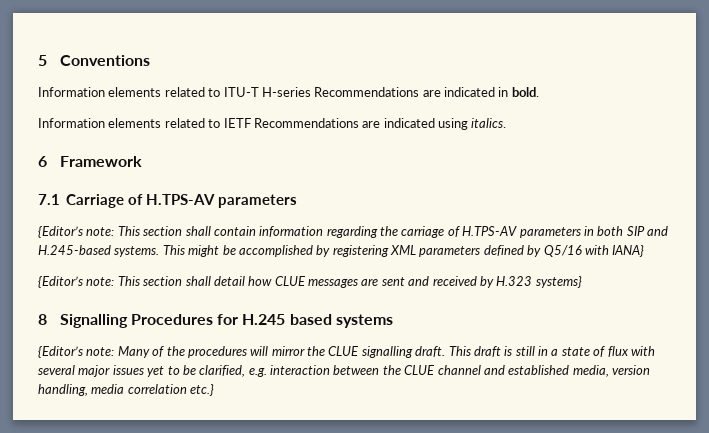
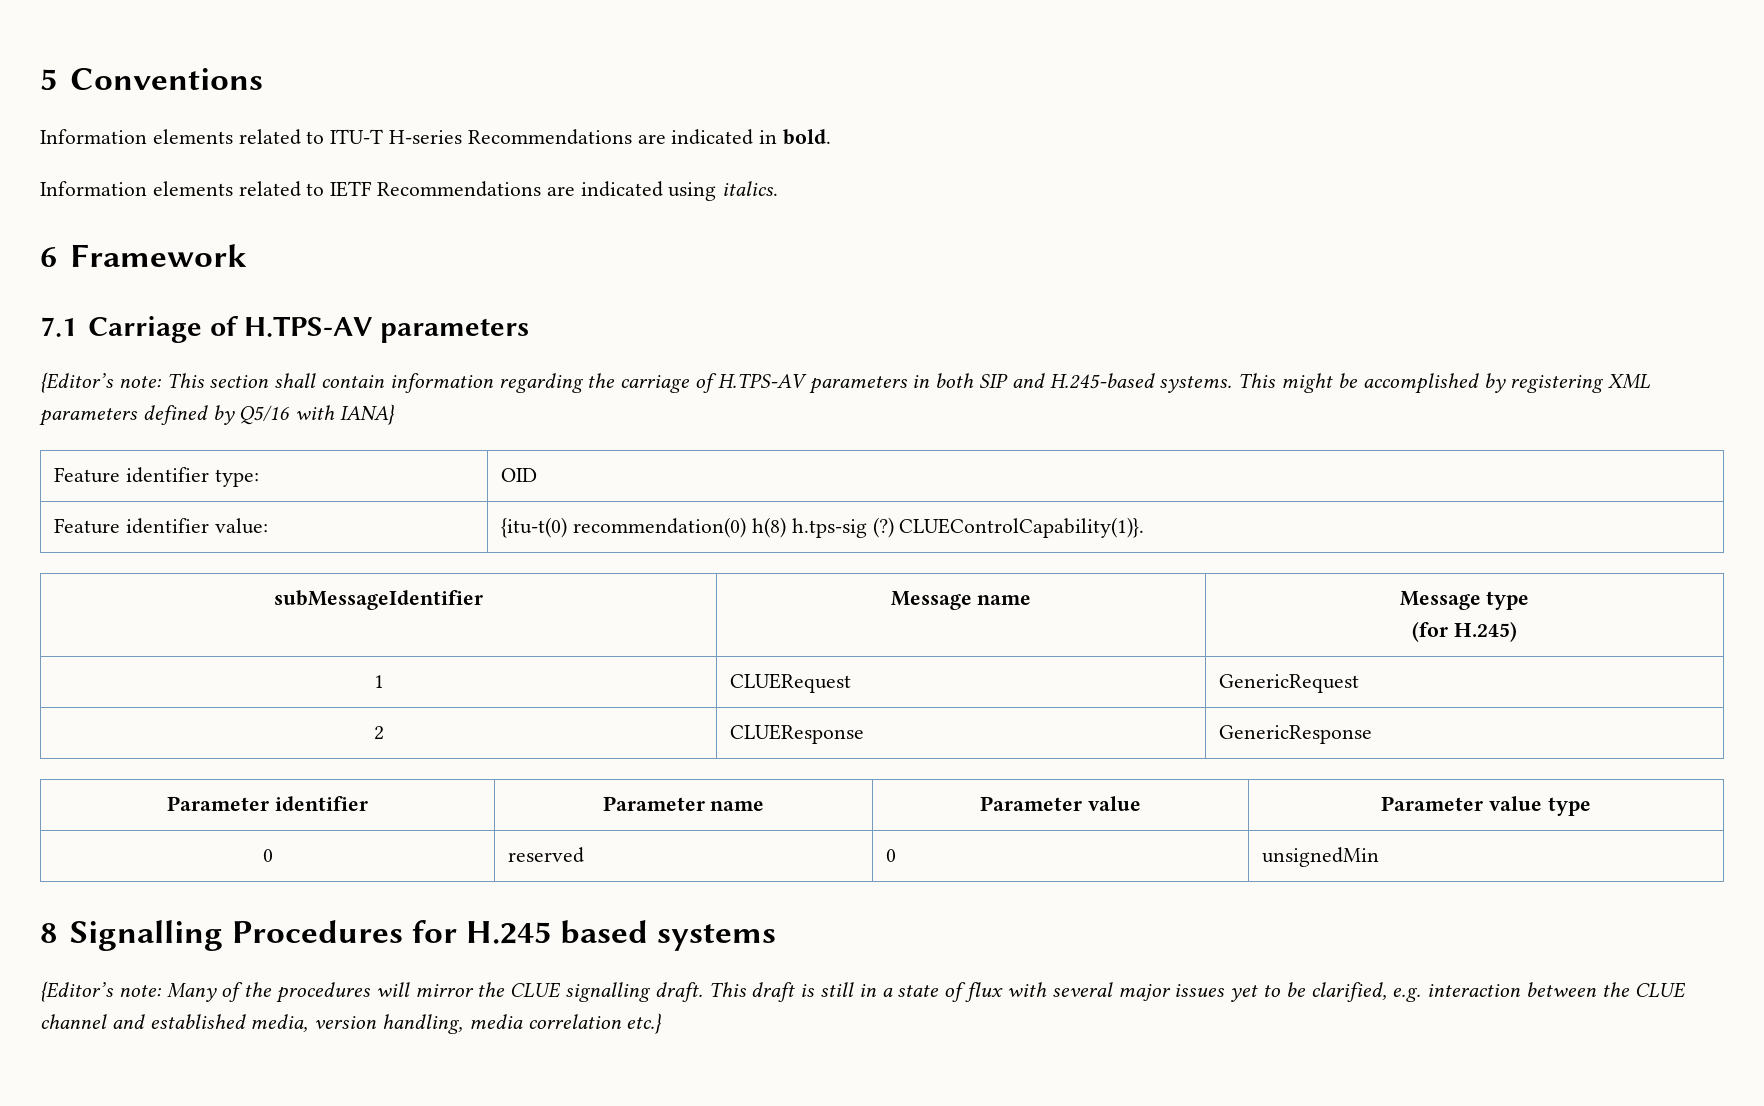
- {Editor’s note: This section shall detail how CLUE messages are sent and received by H.323 systems}
+ Feature identifier type: | OID
+ Feature identifier value: | {itu-t(0) recommendation(0) h(8) h.tps-sig (?) CLUEControlCapability(1)}.
+ subMessageIdentifier | Message name | Message type
+ (for H.245)
+ 1 | CLUERequest | GenericRequest
+ 2 | CLUEResponse | GenericResponse
+ Parameter identifier | Parameter name | Parameter value | Parameter value type
+ 0 | reserved | 0 | unsignedMin

